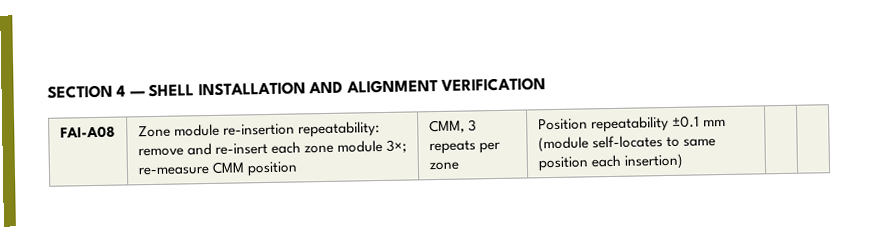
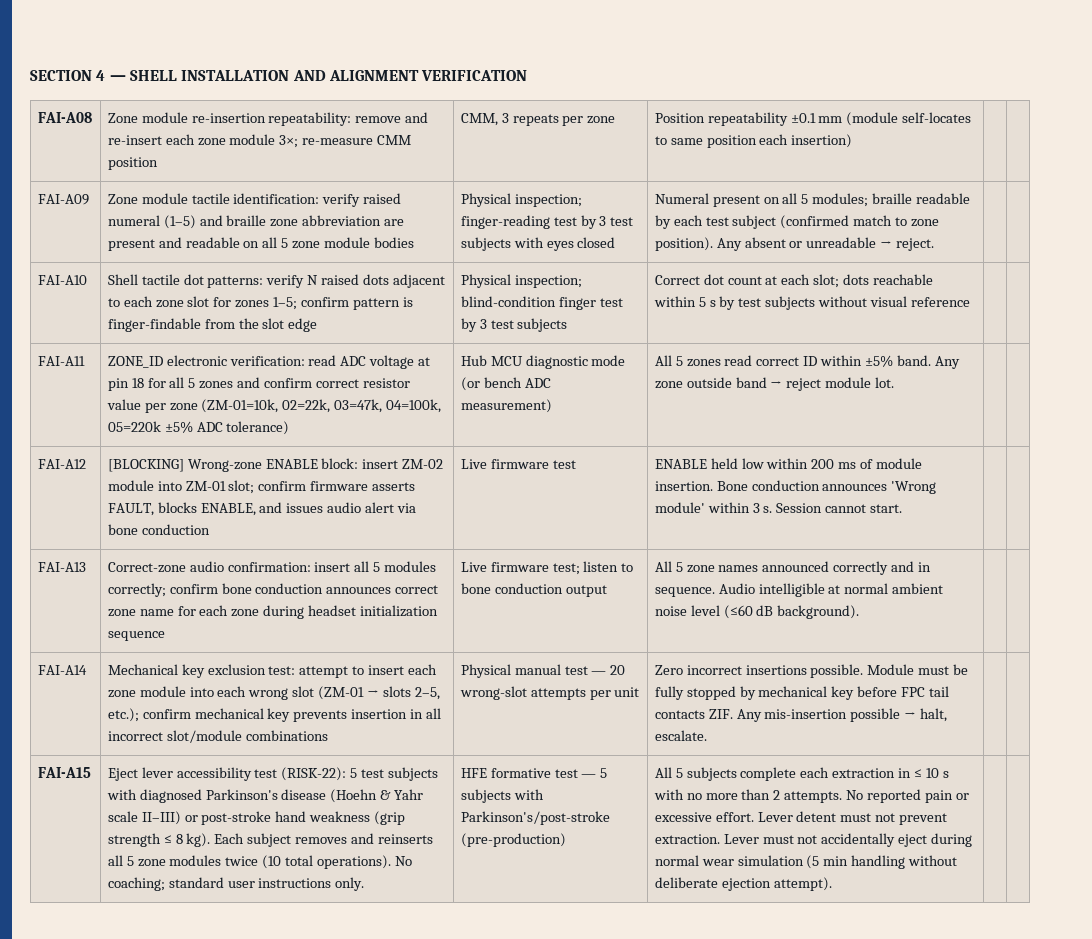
+ FAI-A09 | Zone module tactile identification: verify raised numeral (1–5) and braille zone abbreviation are present and readable on all 5 zone module bodies | Physical inspection; finger-reading test by 3 test subjects with eyes closed | Numeral present on all 5 modules; braille readable by each test subject (confirmed match to zone position). Any absent or unreadable → reject. | |
+ FAI-A10 | Shell tactile dot patterns: verify N raised dots adjacent to each zone slot for zones 1–5; confirm pattern is finger-findable from the slot edge | Physical inspection; blind-condition finger test by 3 test subjects | Correct dot count at each slot; dots reachable within 5 s by test subjects without visual reference | |
+ FAI-A11 | ZONE_ID electronic verification: read ADC voltage at pin 18 for all 5 zones and confirm correct resistor value per zone (ZM-01=10k, 02=22k, 03=47k, 04=100k, 05=220k ±5% ADC tolerance) | Hub MCU diagnostic mode (or bench ADC measurement) | All 5 zones read correct ID within ±5% band. Any zone outside band → reject module lot. | |
+ FAI-A12 | [BLOCKING] Wrong-zone ENABLE block: insert ZM-02 module into ZM-01 slot; confirm firmware asserts FAULT, blocks ENABLE, and issues audio alert via bone conduction | Live firmware test | ENABLE held low within 200 ms of module insertion. Bone conduction announces 'Wrong module' within 3 s. Session cannot start. | |
+ FAI-A13 | Correct-zone audio confirmation: insert all 5 modules correctly; confirm bone conduction announces correct zone name for each zone during headset initialization sequence | Live firmware test; listen to bone conduction output | All 5 zone names announced correctly and in sequence. Audio intelligible at normal ambient noise level (≤60 dB background). | |
+ FAI-A14 | Mechanical key exclusion test: attempt to insert each zone module into each wrong slot (ZM-01 → slots 2–5, etc.); confirm mechanical key prevents insertion in all incorrect slot/module combinations | Physical manual test — 20 wrong-slot attempts per unit | Zero incorrect insertions possible. Module must be fully stopped by mechanical key before FPC tail contacts ZIF. Any mis-insertion possible → halt, escalate. | |
+ FAI-A15 | Eject lever accessibility test (RISK-22): 5 test subjects with diagnosed Parkinson's disease (Hoehn & Yahr scale II–III) or post-stroke hand weakness (grip strength ≤ 8 kg). Each subject removes and reinserts all 5 zone modules twice (10 total operations). No coaching; standard user instructions only. | HFE formative test — 5 subjects with Parkinson's/post-stroke (pre-production) | All 5 subjects complete each extraction in ≤ 10 s with no more than 2 attempts. No reported pain or excessive effort. Lever detent must not prevent extraction. Lever must not accidentally eject during normal wear simulation (5 min handling without deliberate ejection attempt).

